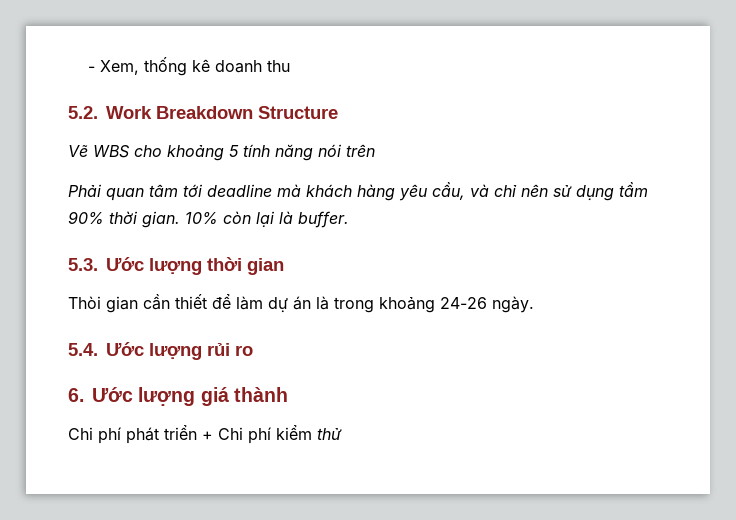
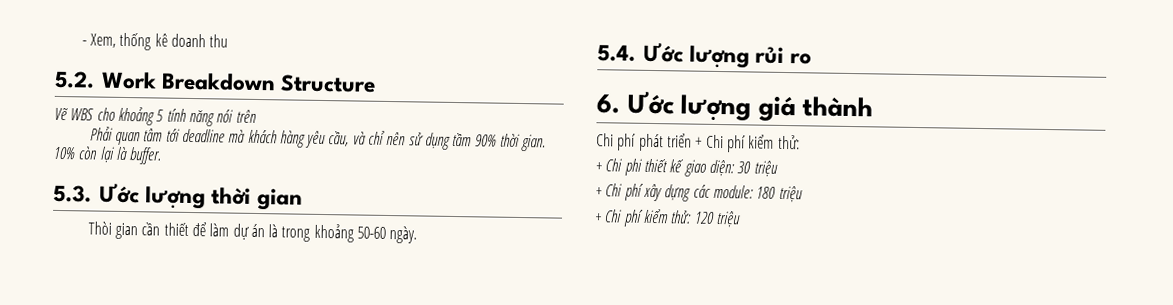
- Thòi gian cần thiết để làm dự án là trong khoảng 24-26 ngày.
+ Thòi gian cần thiết để làm dự án là trong khoảng 50-60 ngày.
- Chi phí phát triển + Chi phí kiểm thử
+ Chi phí phát triển + Chi phí kiểm thử:
+ + Chi phi thiết kế giao diện: 30 triệu
+ + Chi phí xây dựng các module: 180 triệu
+ + Chi phí kiểm thử: 120 triệu

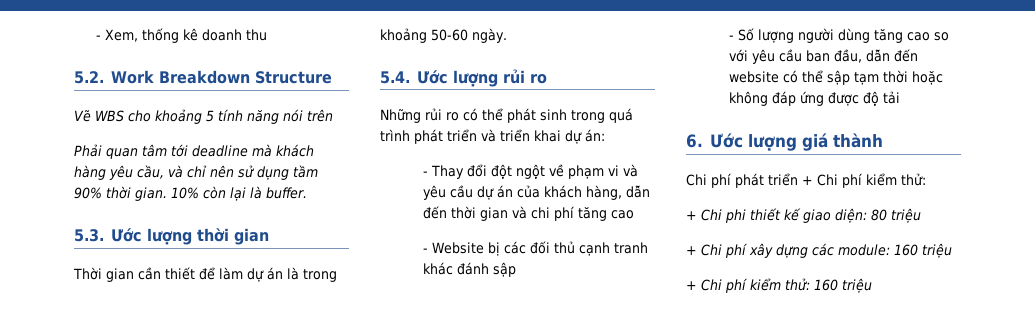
- Thòi gian cần thiết để làm dự án là trong khoảng 50-60 ngày.
+ Thời gian cần thiết để làm dự án là trong khoảng 50-60 ngày.
+ Những rủi ro có thể phát sinh trong quá trình phát triển và triển khai dự án:
+ - Thay đổi đột ngột về phạm vi và yêu cầu dự án của khách hàng, dẫn đến thời gian và chi phí tăng cao
+ - Website bị các đối thủ cạnh tranh khác đánh sập
+ - Số lượng người dùng tăng cao so với yêu cầu ban đầu, dẫn đến website có thể sập tạm thời hoặc không đáp ứng được độ tải
- + Chi phi thiết kế giao diện: 30 triệu
+ + Chi phi thiết kế giao diện: 80 triệu
- + Chi phí xây dựng các module: 180 triệu
+ + Chi phí xây dựng các module: 160 triệu
- + Chi phí kiểm thử: 120 triệu
+ + Chi phí kiểm thử: 160 triệu

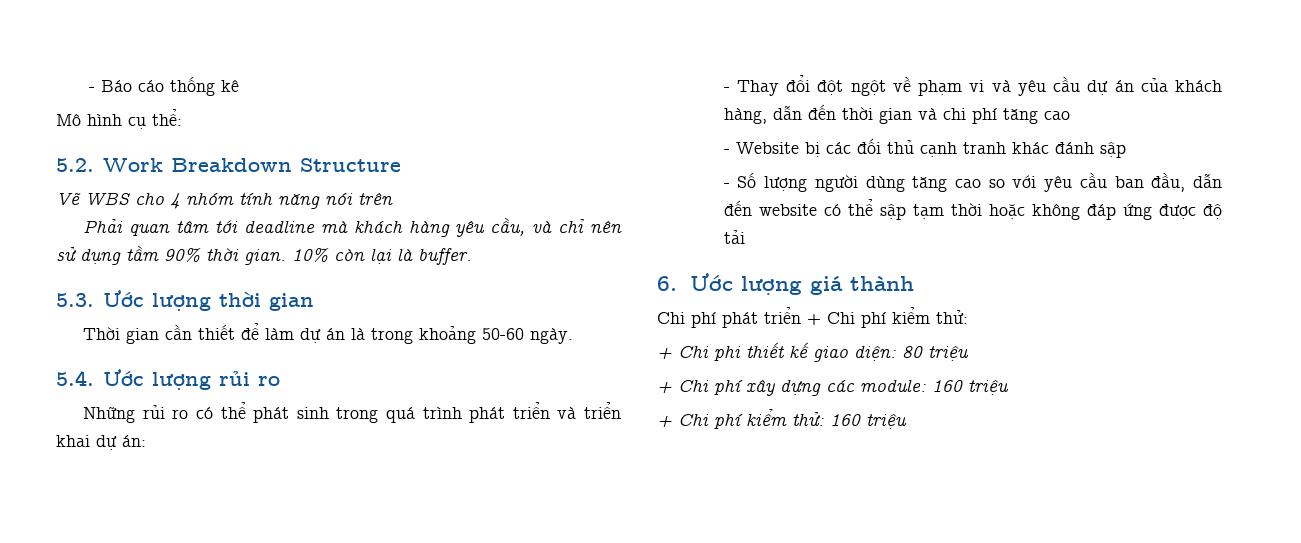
- - Xem, thống kê doanh thu
+ - Báo cáo thống kê
+ Mô hình cụ thể:
- Vẽ WBS cho khoảng 5 tính năng nói trên
+ Vẽ WBS cho 4 nhóm tính năng nói trên

